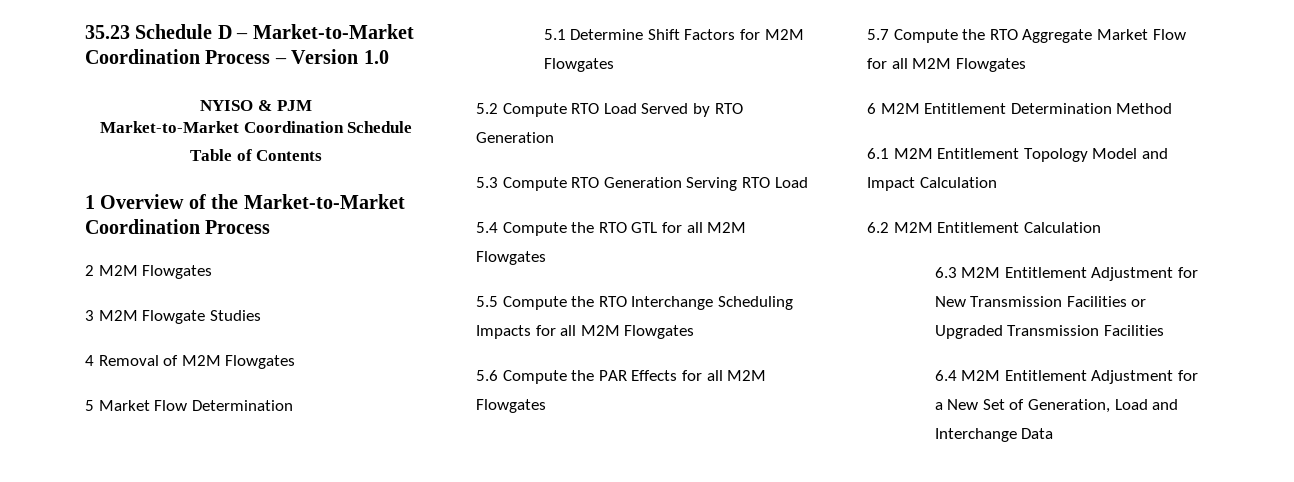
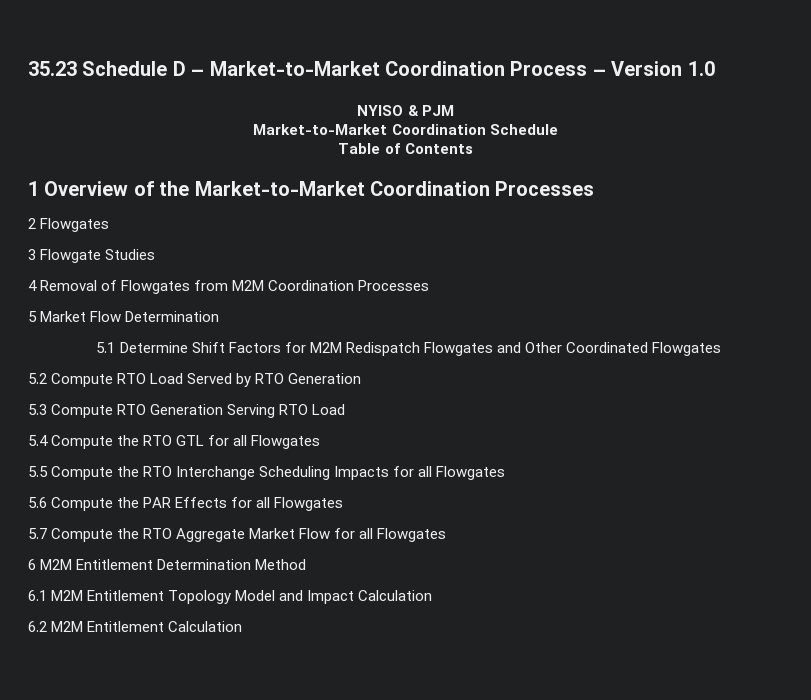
- 1 Overview of the Market-to-Market Coordination Process
+ 1 Overview of the Market-to-Market Coordination Processes
- 2 M2M Flowgates
+ 2 Flowgates
- 3 M2M Flowgate Studies
+ 3 Flowgate Studies
- 4 Removal of M2M Flowgates
+ 4 Removal of Flowgates from M2M Coordination Processes
- 5.1 Determine Shift Factors for M2M Flowgates
+ 5.1 Determine Shift Factors for M2M Redispatch Flowgates and Other Coordinated Flowgates
- 5.4 Compute the RTO GTL for all M2M Flowgates
+ 5.4 Compute the RTO GTL for all Flowgates
- 5.5 Compute the RTO Interchange Scheduling Impacts for all M2M Flowgates
+ 5.5 Compute the RTO Interchange Scheduling Impacts for all Flowgates
- 5.6 Compute the PAR Effects for all M2M Flowgates
+ 5.6 Compute the PAR Effects for all Flowgates
- 5.7 Compute the RTO Aggregate Market Flow for all M2M Flowgates
+ 5.7 Compute the RTO Aggregate Market Flow for all Flowgates
- 6.3 M2M Entitlement Adjustment for New Transmission Facilities or Upgraded Transmission Facilities
- 6.4 M2M Entitlement Adjustment for a New Set of Generation, Load and Interchange Data

